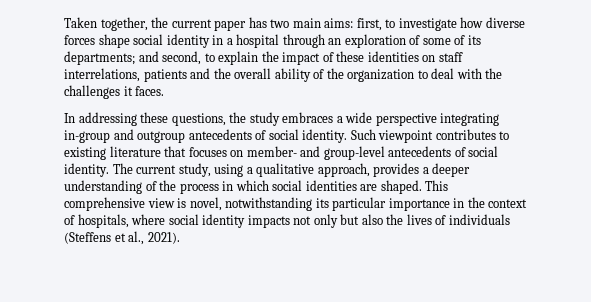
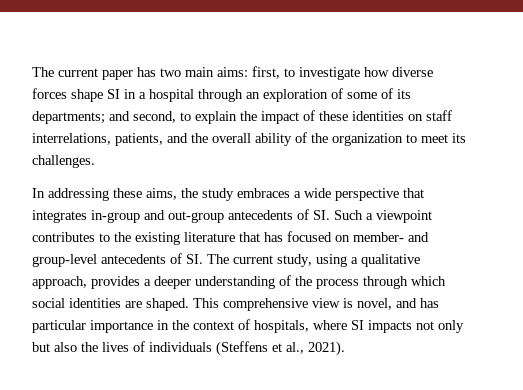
- Taken together, the current paper has two main aims: first, to investigate how diverse forces shape social identity in a hospital through an exploration of some of its departments; and second, to explain the impact of these identities on staff interrelations, patients and the overall ability of the organization to deal with the challenges it faces.
+ The current paper has two main aims: first, to investigate how diverse forces shape SI in a hospital through an exploration of some of its departments; and second, to explain the impact of these identities on staff interrelations, patients, and the overall ability of the organization to meet its challenges.
- In addressing these questions, the study embraces a wide perspective integrating in-group and outgroup antecedents of social identity. Such viewpoint contributes to existing literature that focuses on member- and group-level antecedents of social identity. The current study, using a qualitative approach, provides a deeper understanding of the process in which social identities are shaped.
+ In addressing these aims, the study embraces a wide perspective that integrates in-group and out-group antecedents of SI. Such a viewpoint contributes to the existing literature that has focused on member- and group-level antecedents of SI. The current study, using a qualitative approach, provides a deeper understanding of the process through which social identities are shaped.
- This comprehensive view is novel, notwithstanding its particular importance in the context of hospitals, where social identity impacts not only but also the lives of individuals (Steffens et al., 2021).
+ This comprehensive view is novel, and has particular importance in the context of hospitals, where SI impacts not only but also the lives of individuals (Steffens et al., 2021).

